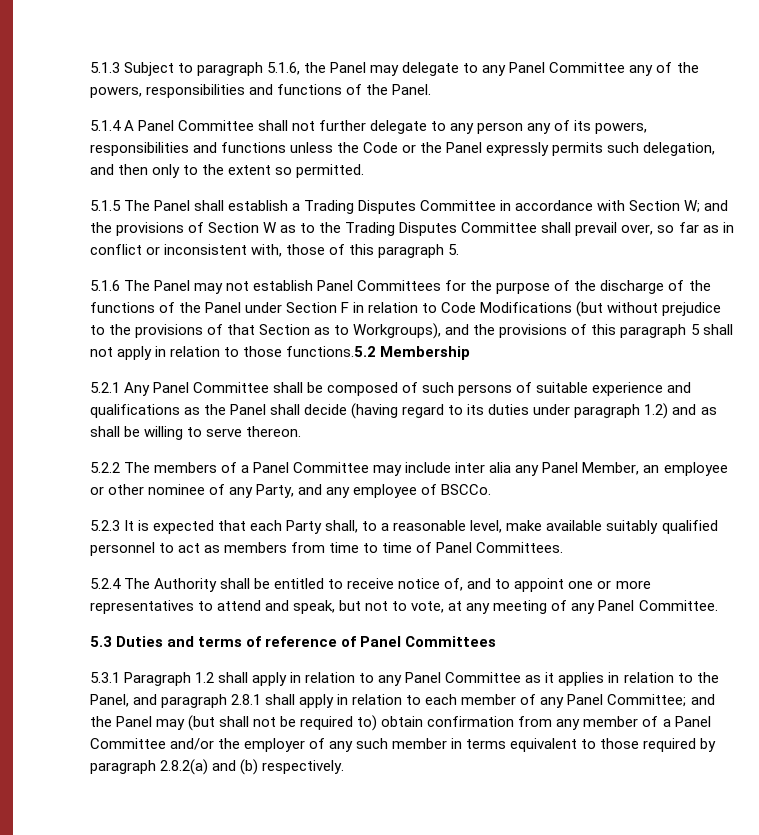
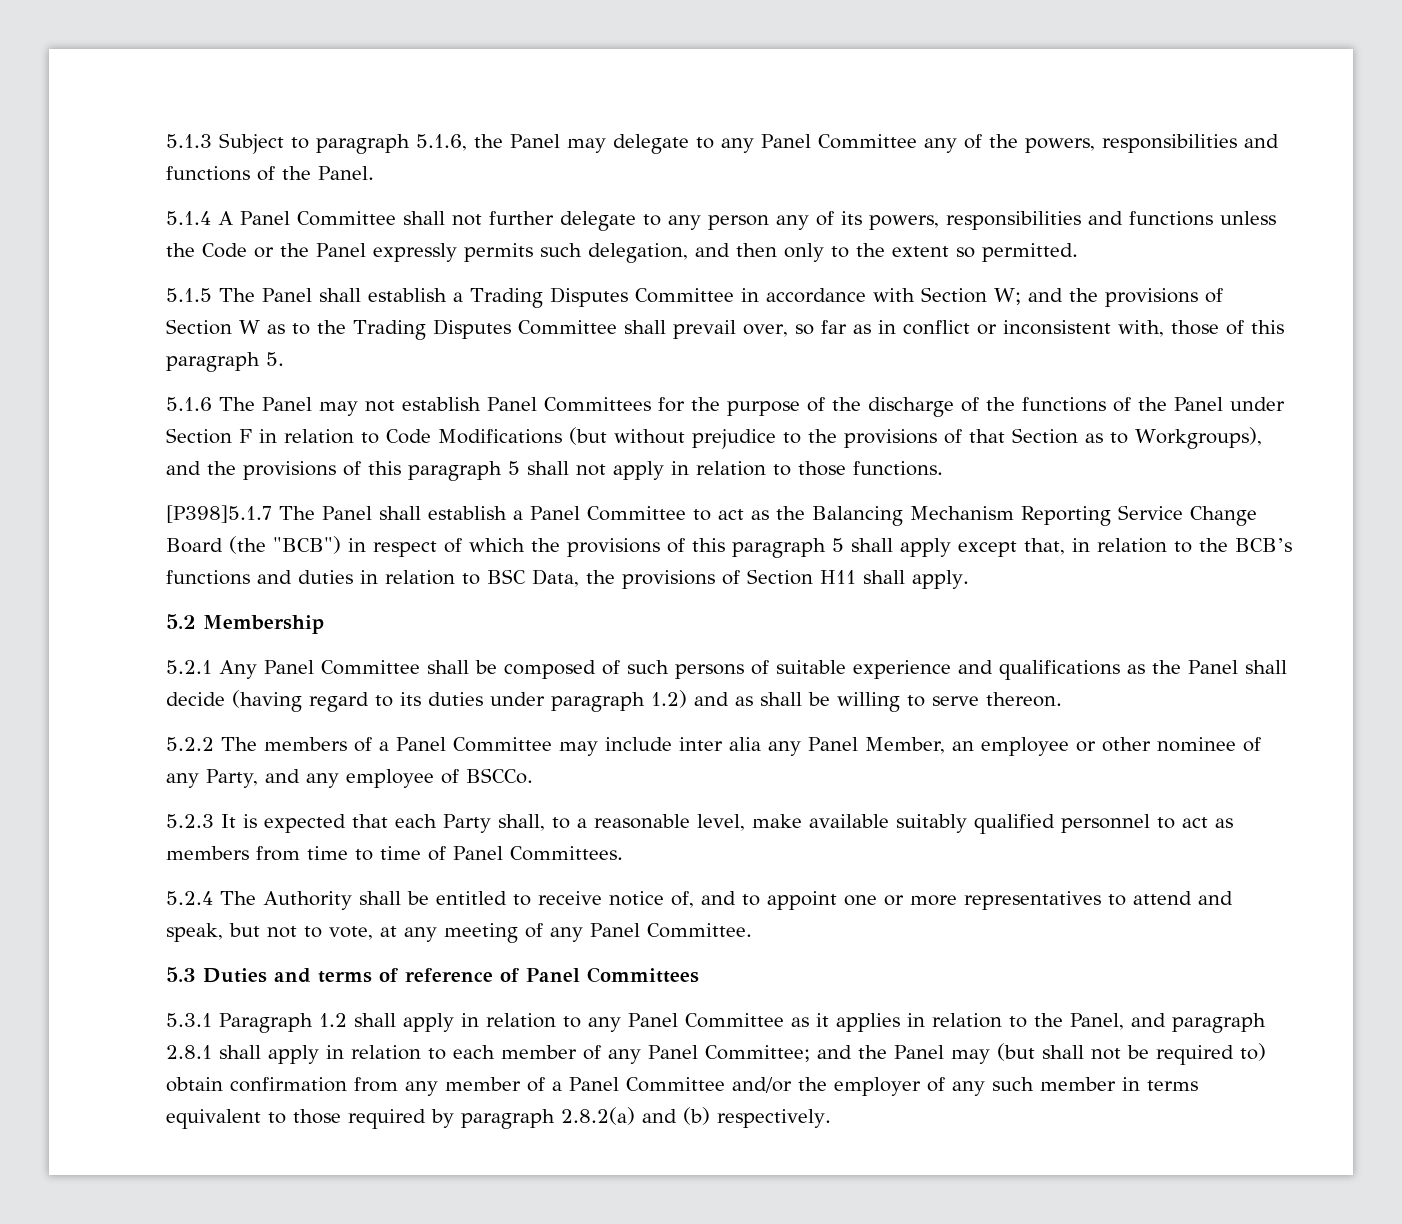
- 5.1.6 The Panel may not establish Panel Committees for the purpose of the discharge of the functions of the Panel under Section F in relation to Code Modifications (but without prejudice to the provisions of that Section as to Workgroups), and the provisions of this paragraph 5 shall not apply in relation to those functions.5.2 Membership
+ 5.1.6 The Panel may not establish Panel Committees for the purpose of the discharge of the functions of the Panel under Section F in relation to Code Modifications (but without prejudice to the provisions of that Section as to Workgroups), and the provisions of this paragraph 5 shall not apply in relation to those functions.
+ [P398]5.1.7 The Panel shall establish a Panel Committee to act as the Balancing Mechanism Reporting Service Change Board (the "BCB") in respect of which the provisions of this paragraph 5 shall apply except that, in relation to the BCB’s functions and duties in relation to BSC Data, the provisions of Section H11 shall apply.
+ 5.2 Membership

